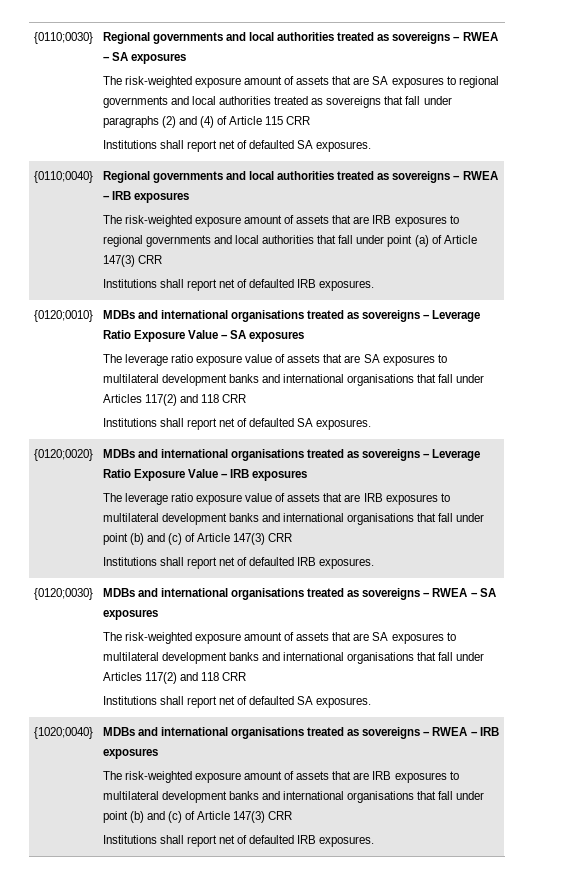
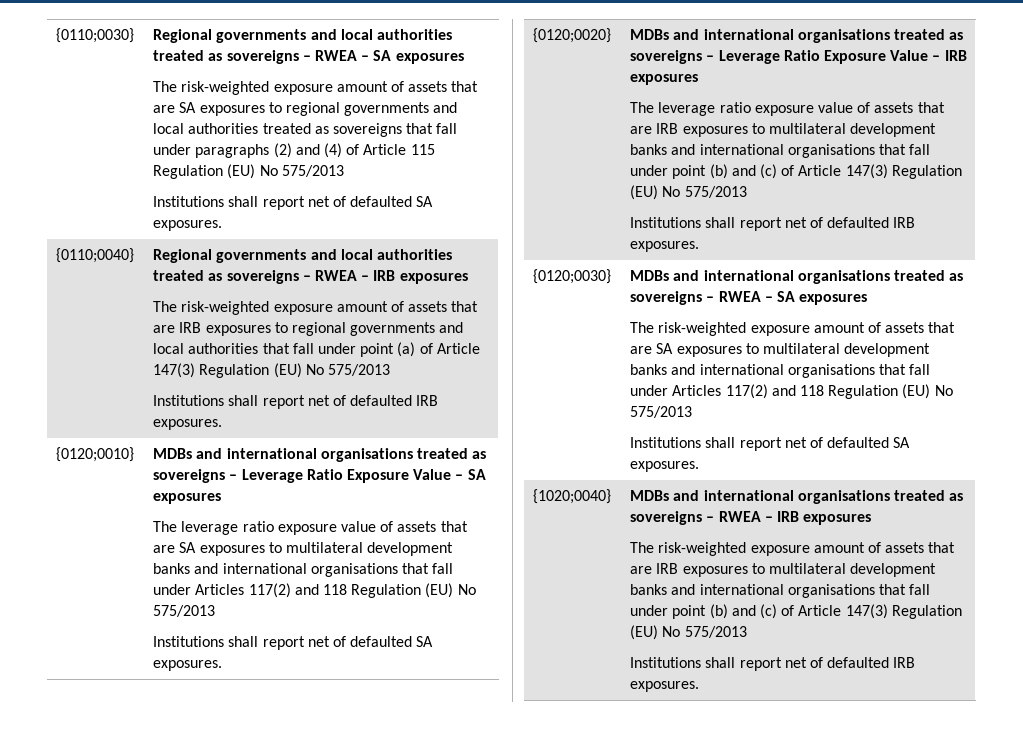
- The risk-weighted exposure amount of assets that are SA exposures to regional governments and local authorities treated as sovereigns that fall under paragraphs (2) and (4) of Article 115 CRR
+ The risk-weighted exposure amount of assets that are SA exposures to regional governments and local authorities treated as sovereigns that fall under paragraphs (2) and (4) of Article 115 Regulation (EU) No 575/2013
- The risk-weighted exposure amount of assets that are IRB exposures to regional governments and local authorities that fall under point (a) of Article 147(3) CRR
+ The risk-weighted exposure amount of assets that are IRB exposures to regional governments and local authorities that fall under point (a) of Article 147(3) Regulation (EU) No 575/2013
- The leverage ratio exposure value of assets that are SA exposures to multilateral development banks and international organisations that fall under Articles 117(2) and 118 CRR
+ The leverage ratio exposure value of assets that are SA exposures to multilateral development banks and international organisations that fall under Articles 117(2) and 118 Regulation (EU) No 575/2013
- The leverage ratio exposure value of assets that are IRB exposures to multilateral development banks and international organisations that fall under point (b) and (c) of Article 147(3) CRR
+ The leverage ratio exposure value of assets that are IRB exposures to multilateral development banks and international organisations that fall under point (b) and (c) of Article 147(3) Regulation (EU) No 575/2013
- The risk-weighted exposure amount of assets that are SA exposures to multilateral development banks and international organisations that fall under Articles 117(2) and 118 CRR
+ The risk-weighted exposure amount of assets that are SA exposures to multilateral development banks and international organisations that fall under Articles 117(2) and 118 Regulation (EU) No 575/2013
- The risk-weighted exposure amount of assets that are IRB exposures to multilateral development banks and international organisations that fall under point (b) and (c) of Article 147(3) CRR
+ The risk-weighted exposure amount of assets that are IRB exposures to multilateral development banks and international organisations that fall under point (b) and (c) of Article 147(3) Regulation (EU) No 575/2013

